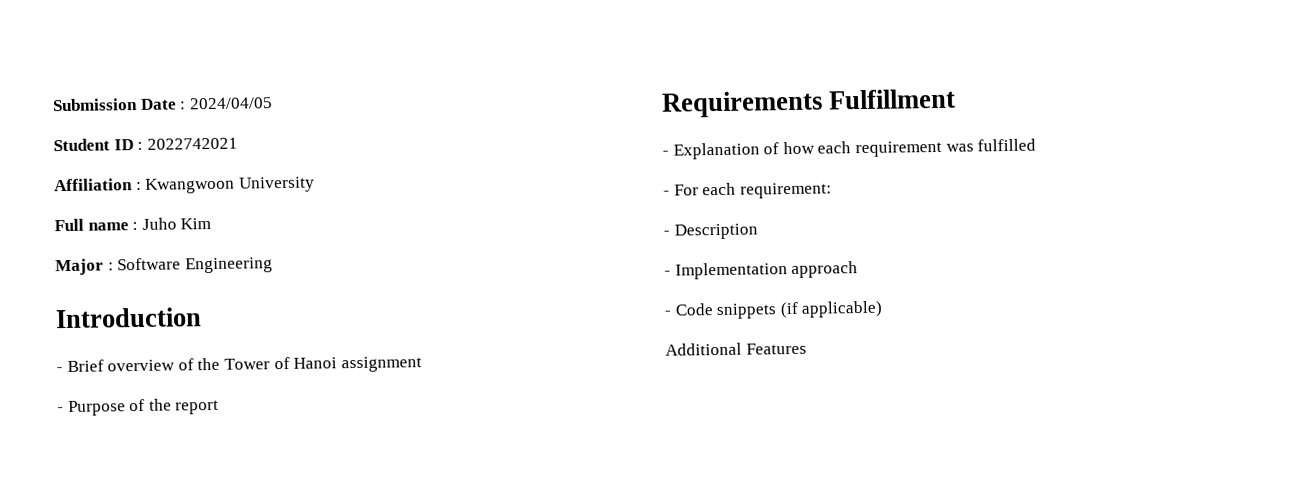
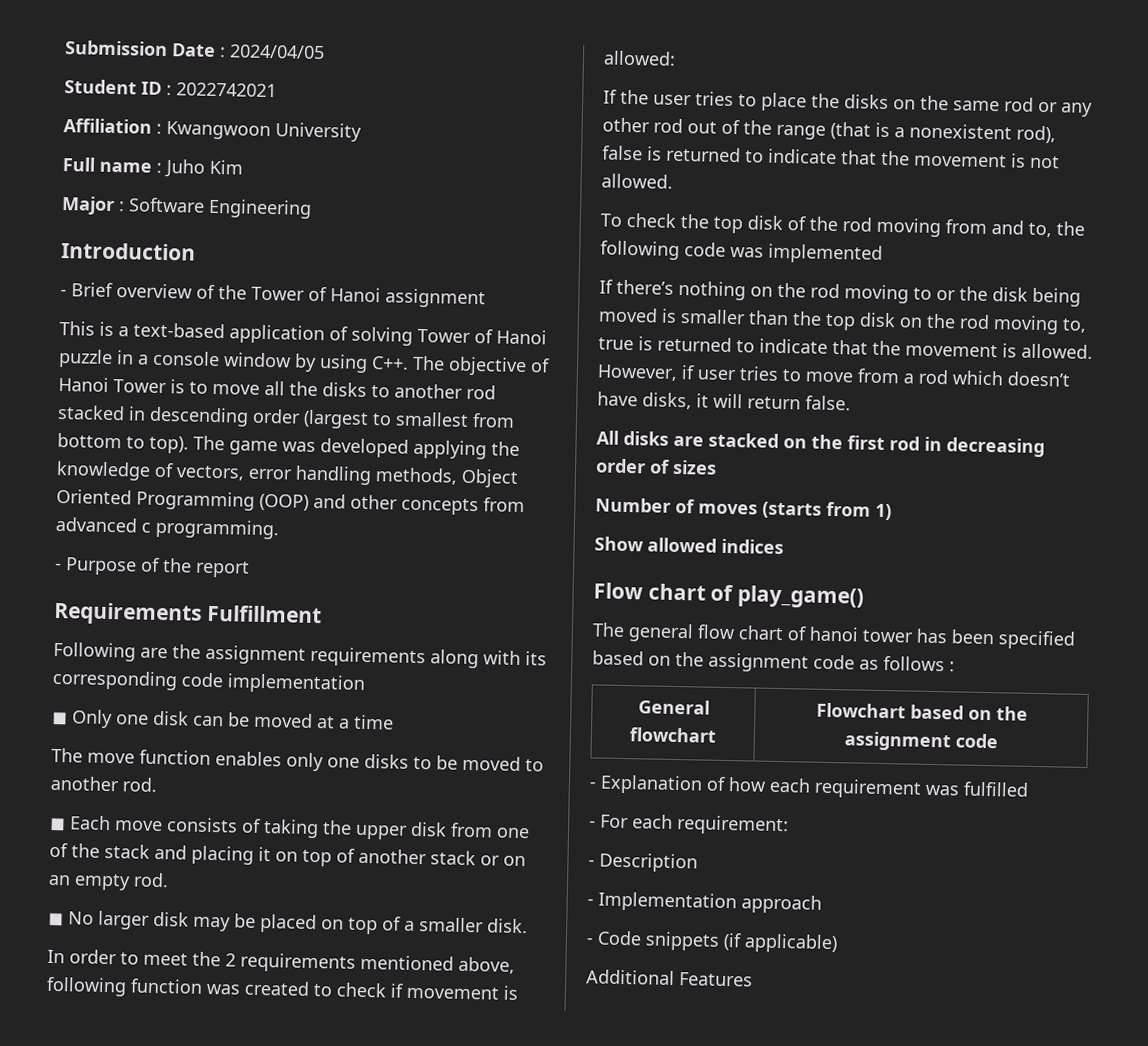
+ This is a text-based application of solving Tower of Hanoi puzzle in a console window by using C++. The objective of Hanoi Tower is to move all the disks to another rod stacked in descending order (largest to smallest from bottom to top). The game was developed applying the knowledge of vectors, error handling methods, Object Oriented Programming (OOP) and other concepts from advanced c programming.
+ Following are the assignment requirements along with its corresponding code implementation
+ ◼ Only one disk can be moved at a time
+ The move function enables only one disks to be moved to another rod.
+ ◼ Each move consists of taking the upper disk from one of the stack and placing it on top of another stack or on an empty rod.
+ ◼ No larger disk may be placed on top of a smaller disk.
+ In order to meet the 2 requirements mentioned above, following function was created to check if movement is allowed:
+ If the user tries to place the disks on the same rod or any other rod out of the range (that is a nonexistent rod), false is returned to indicate that the movement is not allowed.
+ To check the top disk of the rod moving from and to, the following code was implemented
+ If there’s nothing on the rod moving to or the disk being moved is smaller than the top disk on the rod moving to, true is returned to indicate that the movement is allowed. However, if user tries to move from a rod which doesn’t have disks, it will return false.
+ All disks are stacked on the first rod in decreasing order of sizes
+ Number of moves (starts from 1)
+ Show allowed indices
+ Flow chart of play_game()
+ The general flow chart of hanoi tower has been specified based on the assignment code as follows :
+ General flowchart | Flowchart based on the assignment code

